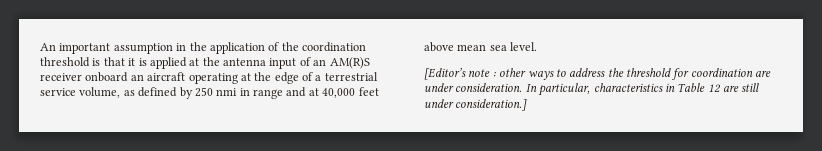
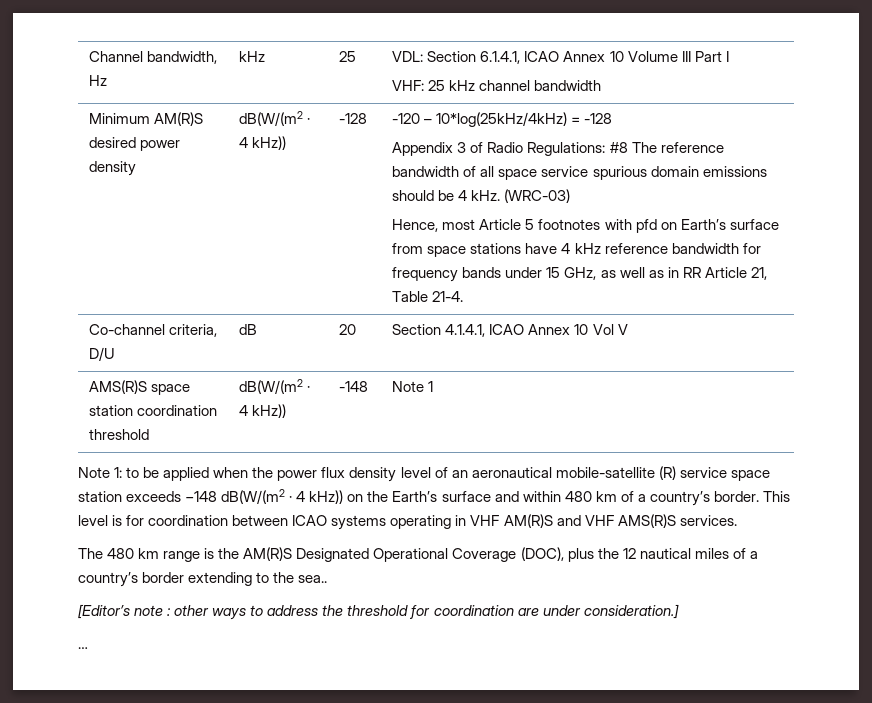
- An important assumption in the application of the coordination threshold is that it is applied at the antenna input of an AM(R)S receiver onboard an aircraft operating at the edge of a terrestrial service volume, as defined by 250 nmi in range and at 40,000 feet above mean sea level.
+ Channel bandwidth, Hz | kHz | 25 | VDL: Section 6.1.4.1, ICAO Annex 10 Volume III Part I
+ VHF: 25 kHz channel bandwidth
+ Minimum AM(R)S desired power density | dB(W/(m2 · 4 kHz)) | -128 | -120 – 10*log(25kHz/4kHz) = -128
+ Appendix 3 of Radio Regulations: #8 The reference bandwidth of all space service spurious domain emissions should be 4 kHz. (WRC-03)
+ Hence, most Article 5 footnotes with pfd on Earth’s surface from space stations have 4 kHz reference bandwidth for frequency bands under 15 GHz, as well as in RR Article 21, Table 21-4.
+ Co-channel criteria, D/U | dB | 20 | Section 4.1.4.1, ICAO Annex 10 Vol V
+ AMS(R)S space station coordination threshold | dB(W/(m2 · 4 kHz)) | -148 | Note 1
+ Note 1: to be applied when the power flux density level of an aeronautical mobile-satellite (R) service space station exceeds −148 dB(W/(m2 · 4 kHz)) on the Earth’s surface and within 480 km of a country’s border. This level is for coordination between ICAO systems operating in VHF AM(R)S and VHF AMS(R)S services.
+ The 480 km range is the AM(R)S Designated Operational Coverage (DOC), plus the 12 nautical miles of a country’s border extending to the sea..
- [Editor’s note : other ways to address the threshold for coordination are under consideration. In particular, characteristics in Table 12 are still under consideration.]
+ [Editor’s note : other ways to address the threshold for coordination are under consideration.]
+ …

